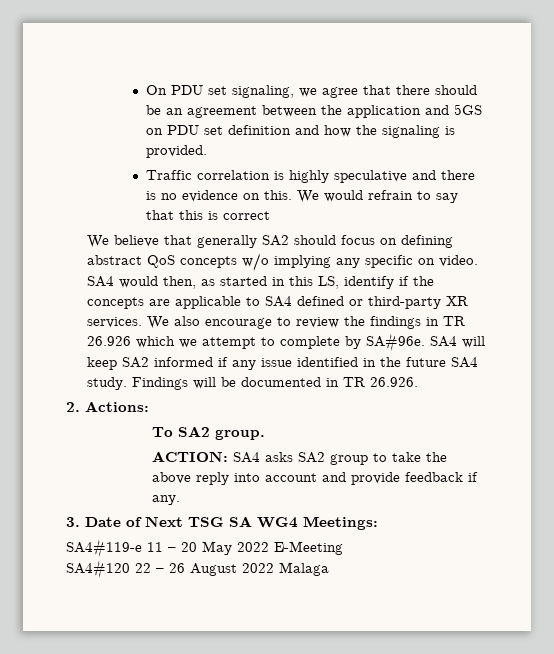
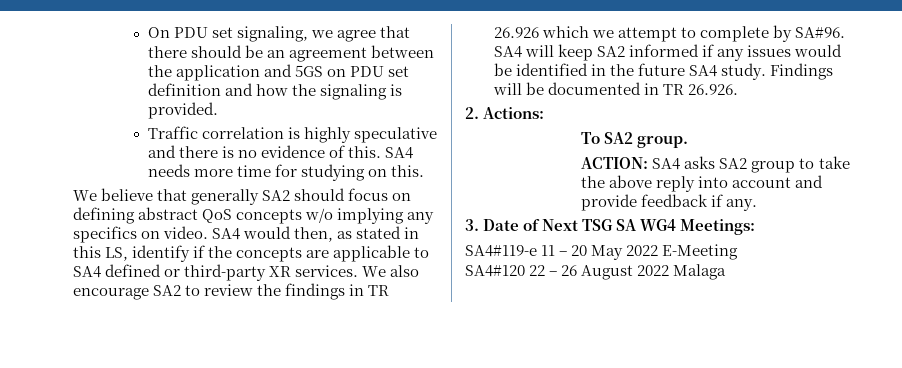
- Traffic correlation is highly speculative and there is no evidence on this. We would refrain to say that this is correct
+ Traffic correlation is highly speculative and there is no evidence of this. SA4 needs more time for studying on this.
- We believe that generally SA2 should focus on defining abstract QoS concepts w/o implying any specific on video.
+ We believe that generally SA2 should focus on defining abstract QoS concepts w/o implying any specifics on video.
- SA4 would then, as started in this LS, identify if the concepts are applicable to SA4 defined or third-party XR services.
+ SA4 would then, as stated in this LS, identify if the concepts are applicable to SA4 defined or third-party XR services.
- We also encourage to review the findings in TR 26.926 which we attempt to complete by SA#96e.
+ We also encourage SA2 to review the findings in TR 26.926 which we attempt to complete by SA#96.
- SA4 will keep SA2 informed if any issue identified in the future SA4 study.
+ SA4 will keep SA2 informed if any issues would be identified in the future SA4 study.

